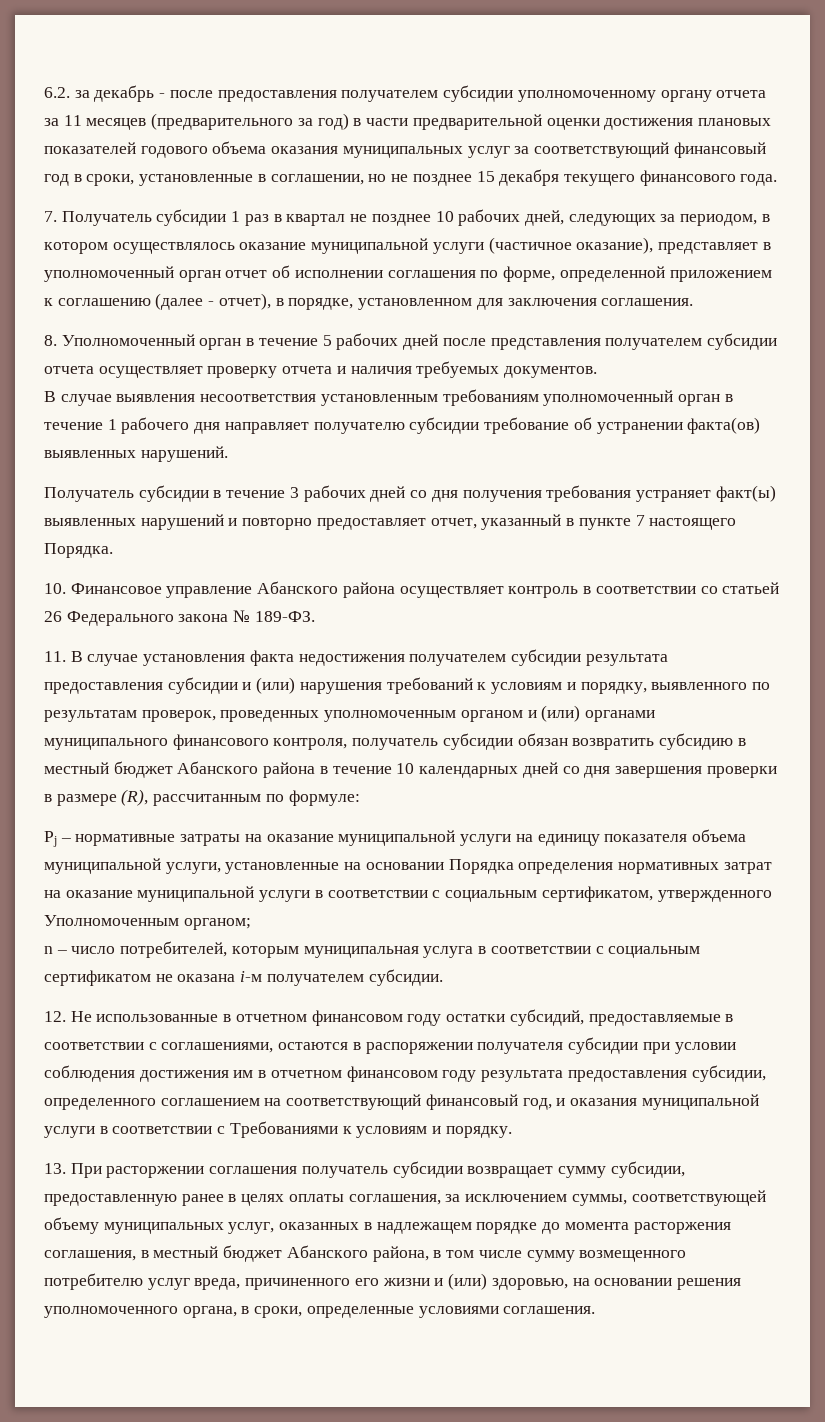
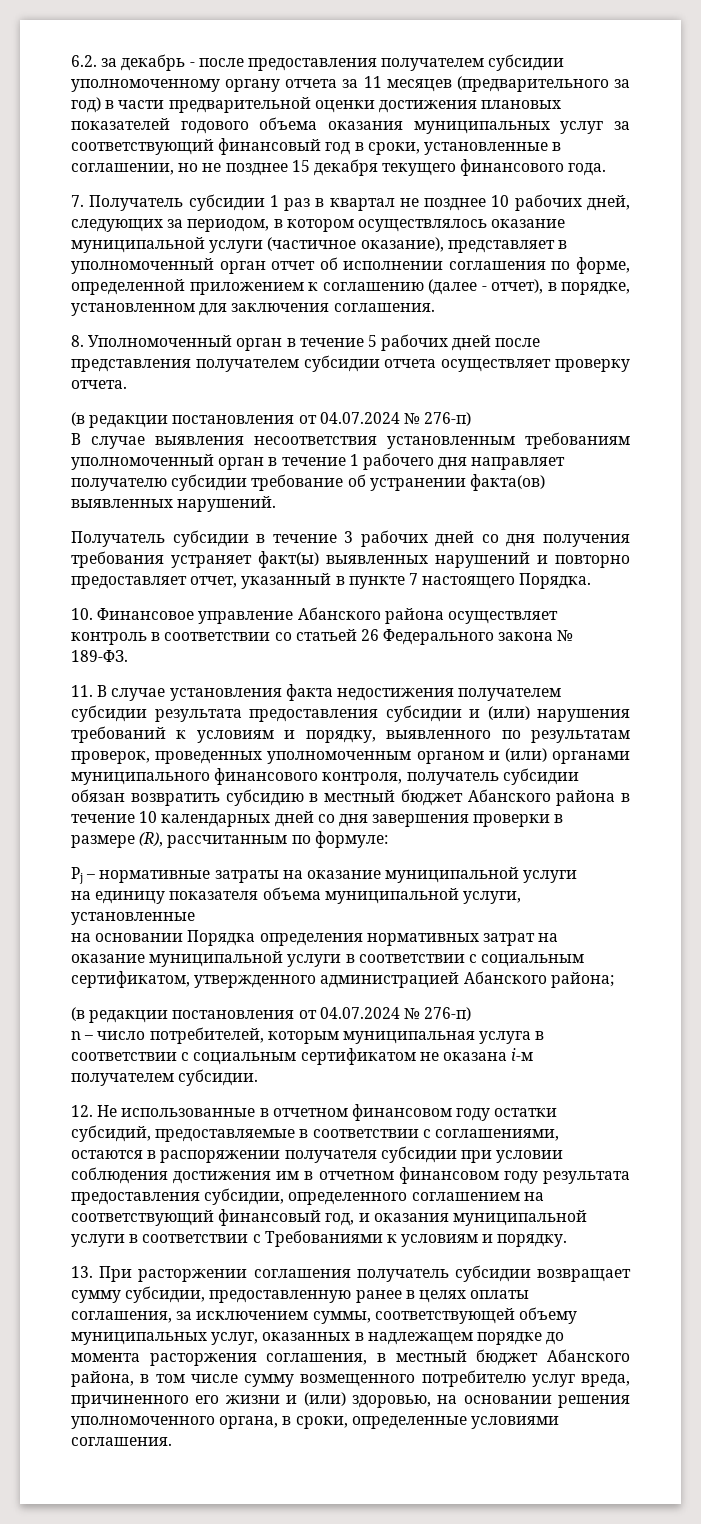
- 8. Уполномоченный орган в течение 5 рабочих дней после представления получателем субсидии отчета осуществляет проверку отчета и наличия требуемых документов.
+ 8. Уполномоченный орган в течение 5 рабочих дней после представления получателем субсидии отчета осуществляет проверку отчета.
+ (в редакции постановления от 04.07.2024 № 276-п)
- Pj – нормативные затраты на оказание муниципальной услуги на единицу показателя объема муниципальной услуги, установленные на основании Порядка определения нормативных затрат на оказание муниципальной услуги в соответствии с социальным сертификатом, утвержденного Уполномоченным органом;
+ Pj – нормативные затраты на оказание муниципальной услуги
+ на единицу показателя объема муниципальной услуги, установленные
+ на основании Порядка определения нормативных затрат на оказание муниципальной услуги в соответствии с социальным сертификатом, утвержденного администрацией Абанского района;
+ (в редакции постановления от 04.07.2024 № 276-п)

